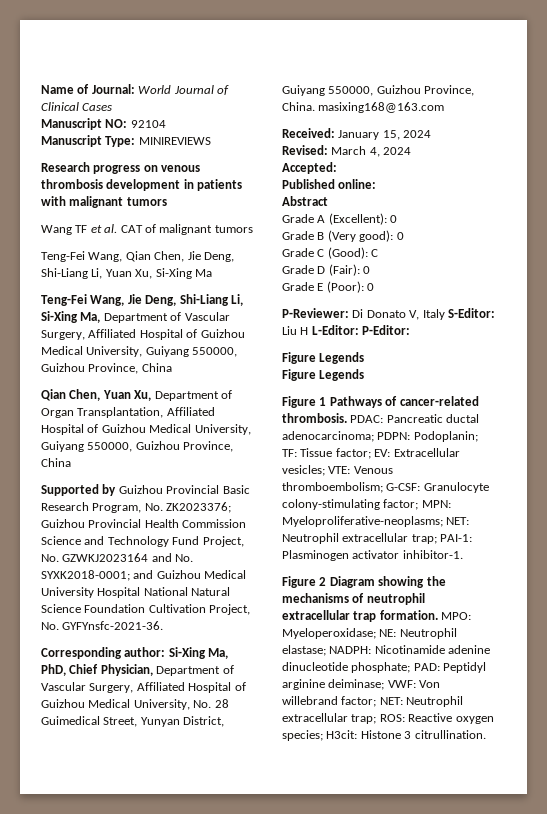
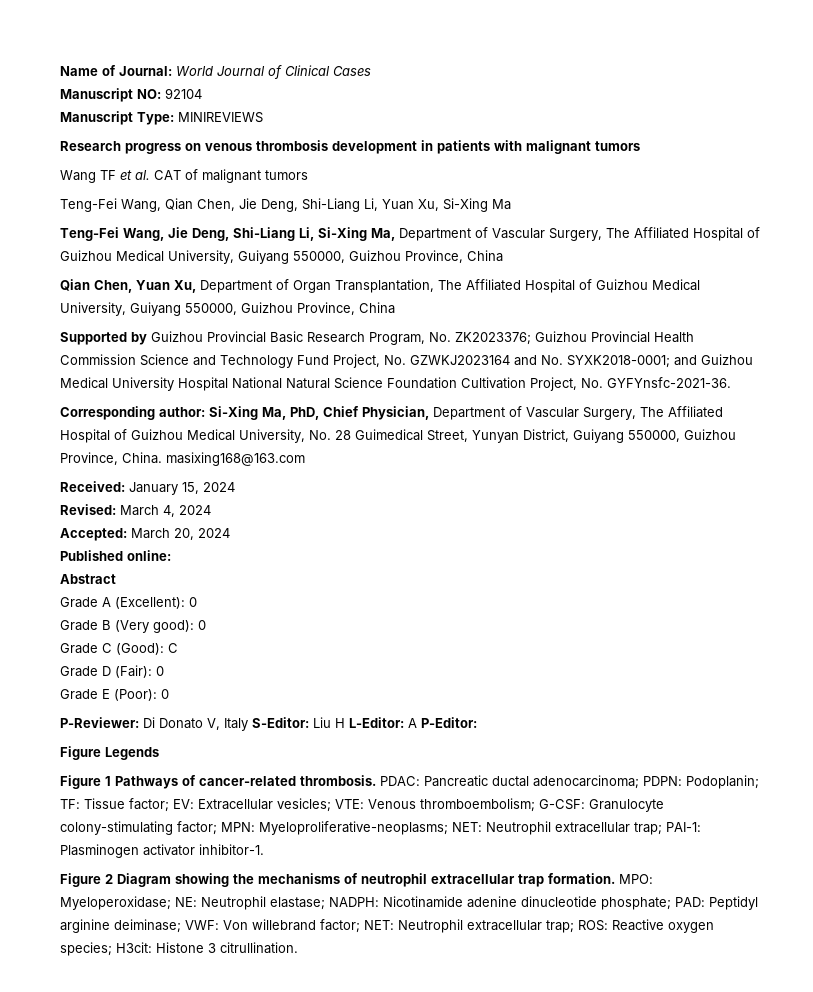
- Teng-Fei Wang, Jie Deng, Shi-Liang Li, Si-Xing Ma, Department of Vascular Surgery, Affiliated Hospital of Guizhou Medical University, Guiyang 550000, Guizhou Province, China
+ Teng-Fei Wang, Jie Deng, Shi-Liang Li, Si-Xing Ma, Department of Vascular Surgery, The Affiliated Hospital of Guizhou Medical University, Guiyang 550000, Guizhou Province, China
- Qian Chen, Yuan Xu, Department of Organ Transplantation, Affiliated Hospital of Guizhou Medical University, Guiyang 550000, Guizhou Province, China
+ Qian Chen, Yuan Xu, Department of Organ Transplantation, The Affiliated Hospital of Guizhou Medical University, Guiyang 550000, Guizhou Province, China
- Corresponding author: Si-Xing Ma, PhD, Chief Physician, Department of Vascular Surgery, Affiliated Hospital of Guizhou Medical University, No. 28 Guimedical Street, Yunyan District, Guiyang 550000, Guizhou Province, China. masixing168@163.com
+ Corresponding author: Si-Xing Ma, PhD, Chief Physician, Department of Vascular Surgery, The Affiliated Hospital of Guizhou Medical University, No. 28 Guimedical Street, Yunyan District, Guiyang 550000, Guizhou Province, China. masixing168@163.com
- Accepted:
+ Accepted: March 20, 2024
- P-Reviewer: Di Donato V, Italy S-Editor: Liu H L-Editor: P-Editor:
- Figure Legends
+ P-Reviewer: Di Donato V, Italy S-Editor: Liu H L-Editor: A P-Editor:

